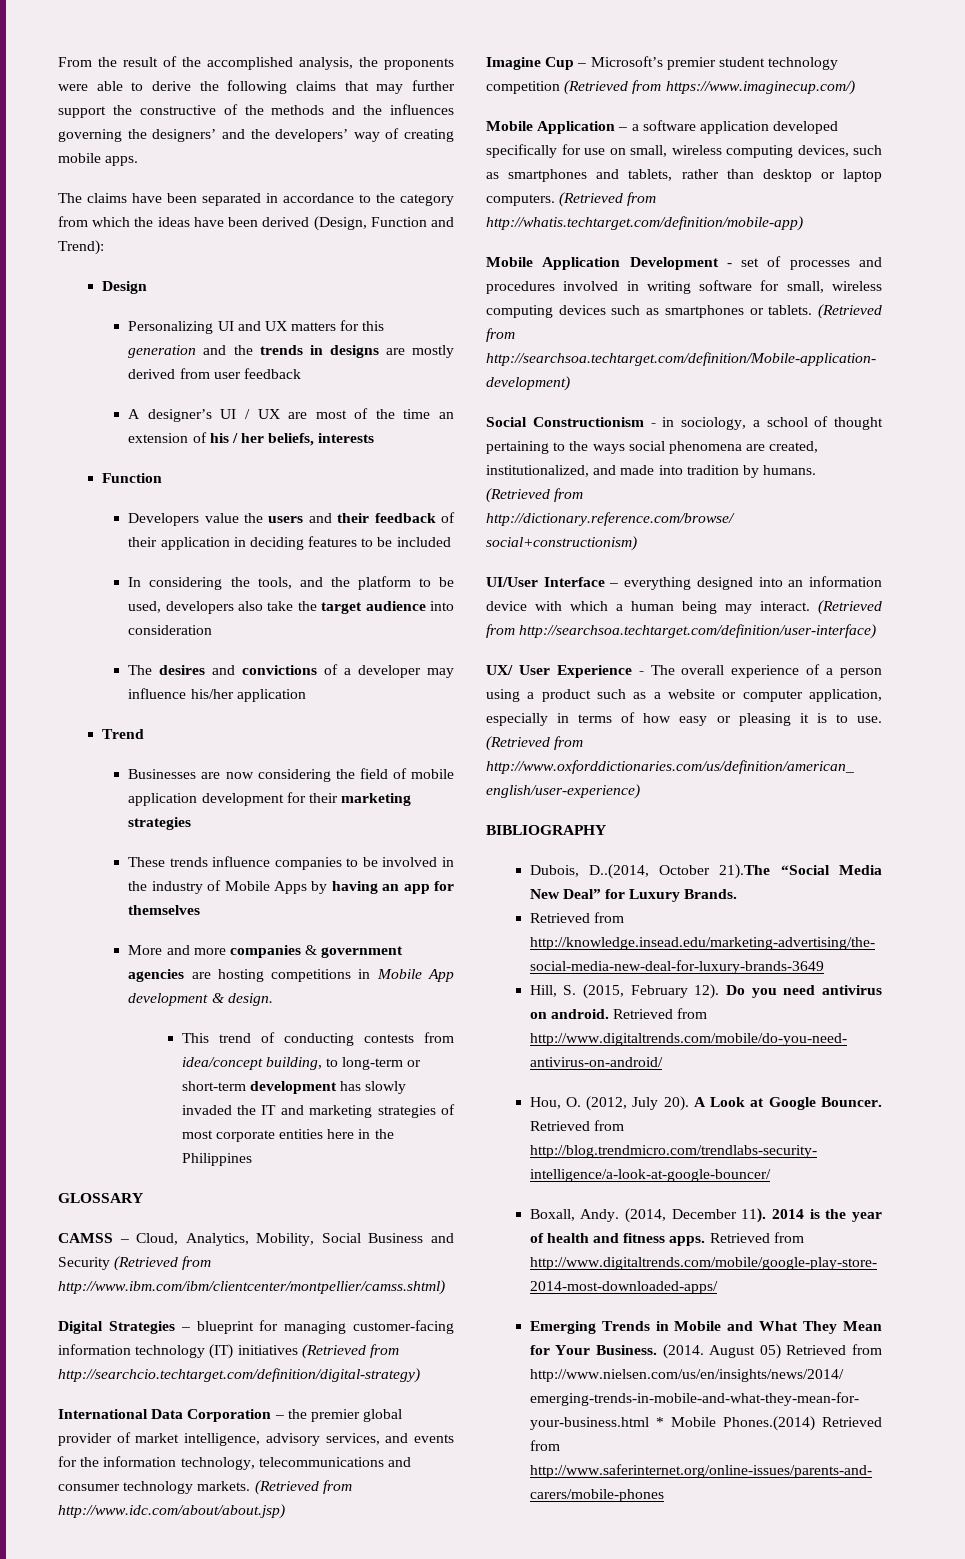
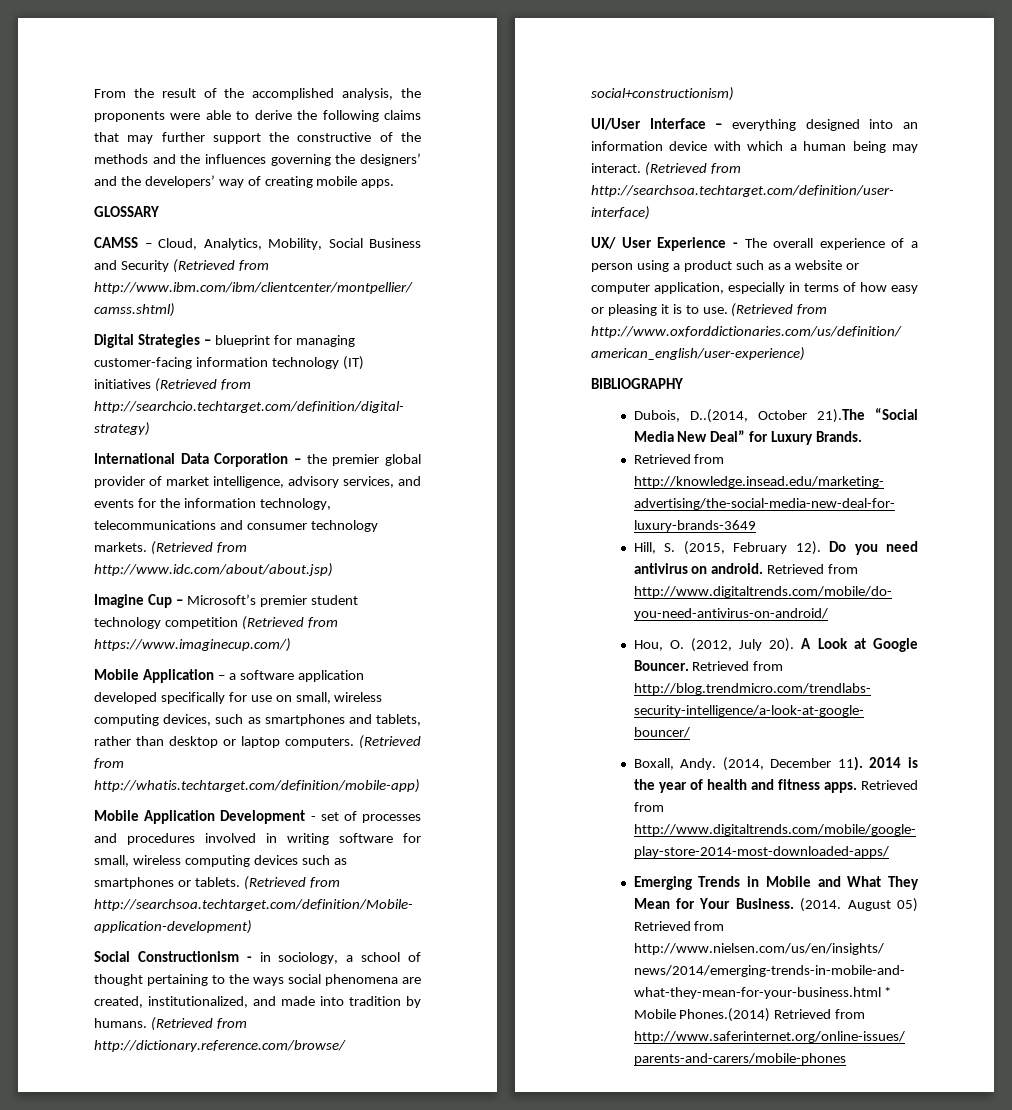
- The claims have been separated in accordance to the category from which the ideas have been derived (Design, Function and Trend):
- Design
- Personalizing UI and UX matters for this generation and the trends in designs are mostly derived from user feedback
- A designer’s UI / UX are most of the time an extension of his / her beliefs, interests
- Function
- Developers value the users and their feedback of their application in deciding features to be included
- In considering the tools, and the platform to be used, developers also take the target audience into consideration
- The desires and convictions of a developer may influence his/her application
- Trend
- Businesses are now considering the field of mobile application development for their marketing strategies
- These trends influence companies to be involved in the industry of Mobile Apps by having an app for themselves
- More and more companies & government agencies are hosting competitions in Mobile App development & design.
- This trend of conducting contests from idea/concept building, to long-term or short-term development has slowly invaded the IT and marketing strategies of most corporate entities here in the Philippines

